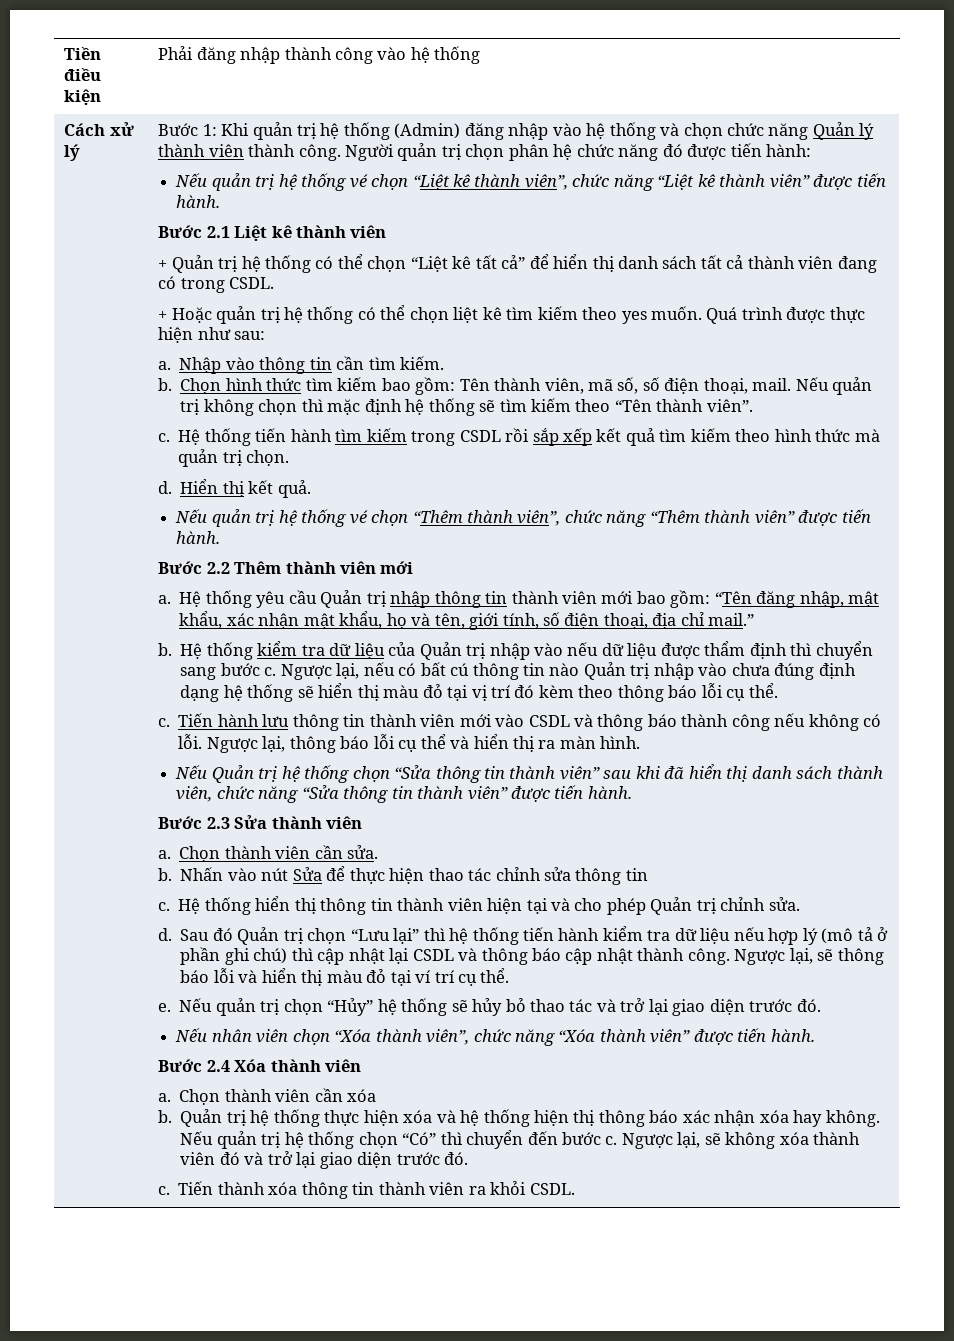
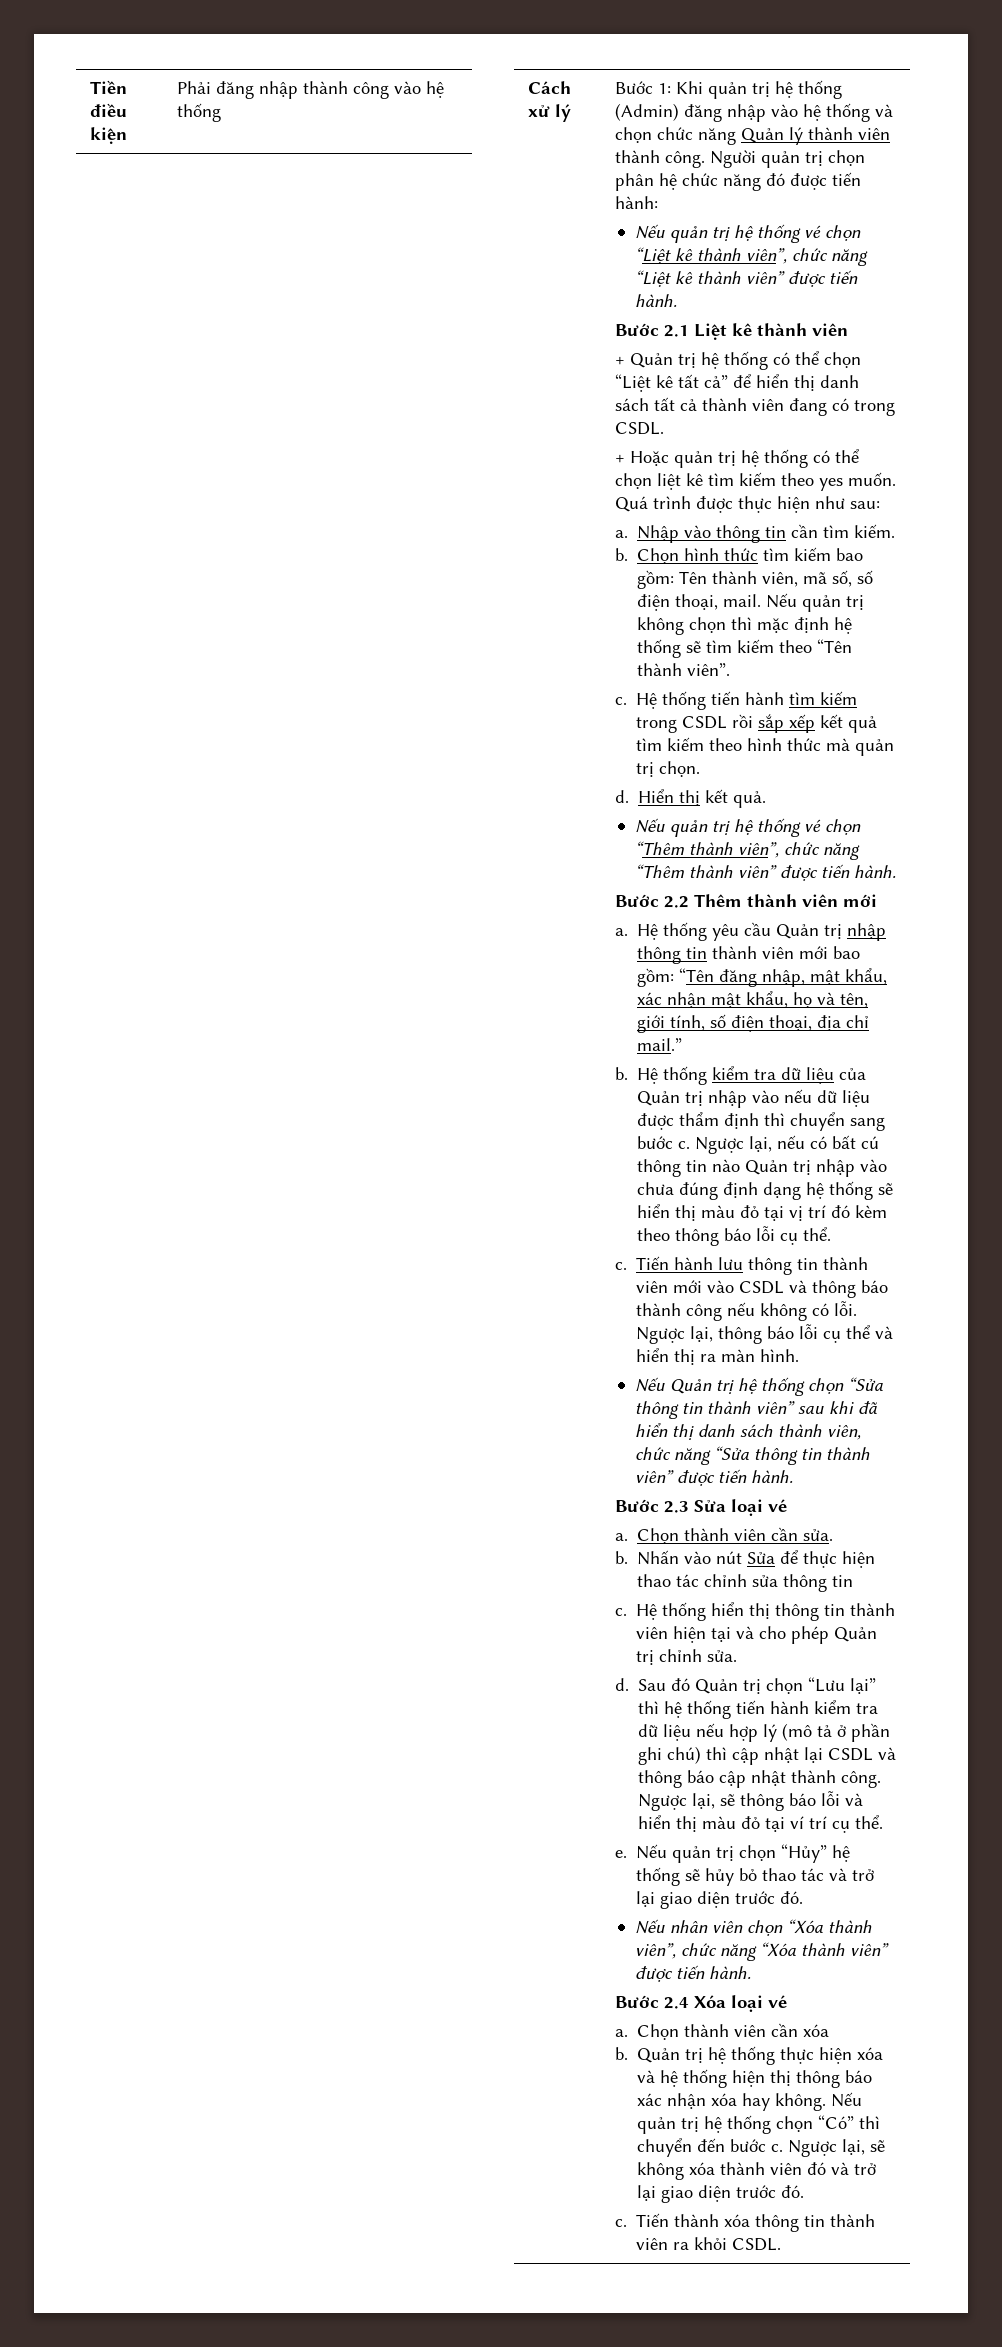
- Bước 2.3 Sửa thành viên
+ Bước 2.3 Sửa loại vé
- Bước 2.4 Xóa thành viên
+ Bước 2.4 Xóa loại vé

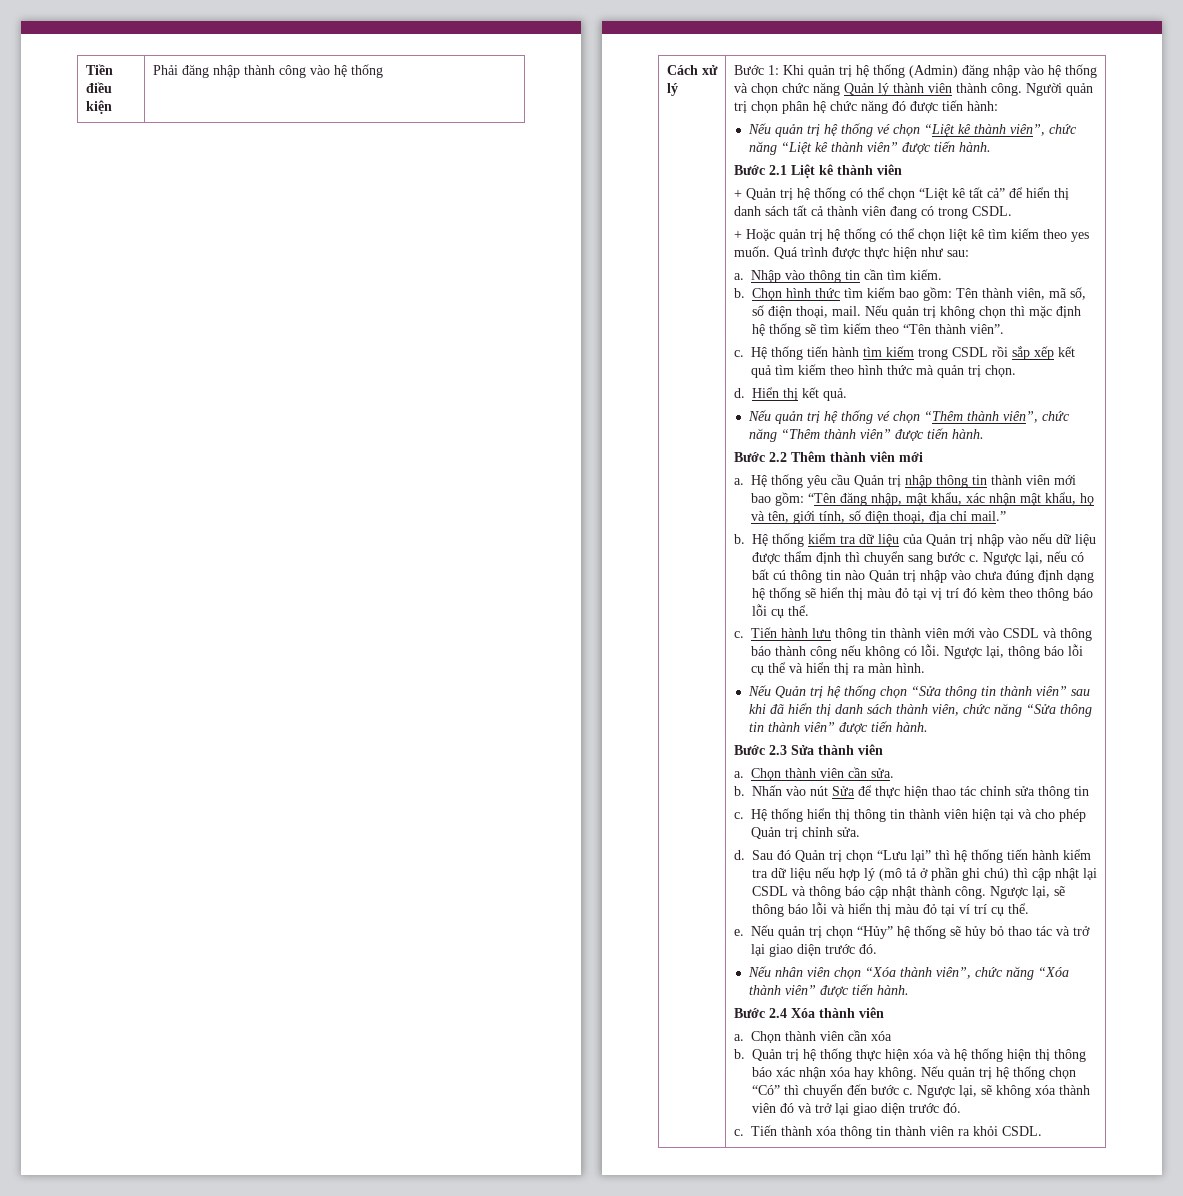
- Bước 2.3 Sửa loại vé
+ Bước 2.3 Sửa thành viên
- Bước 2.4 Xóa loại vé
+ Bước 2.4 Xóa thành viên

